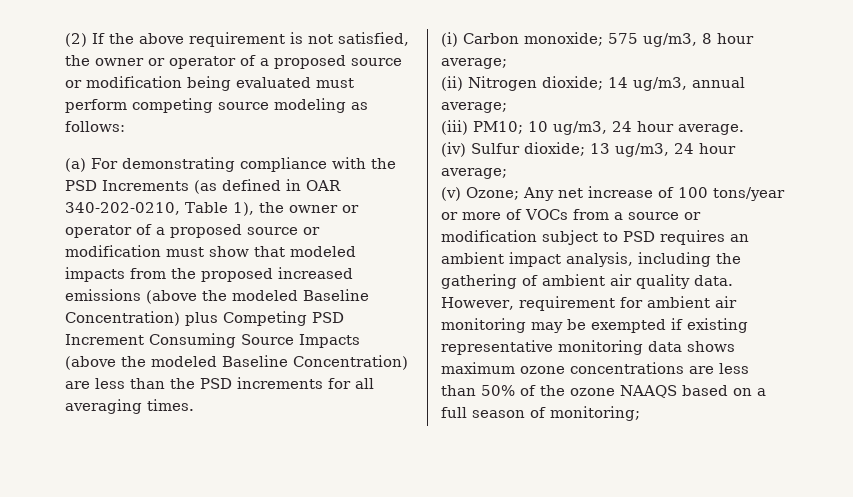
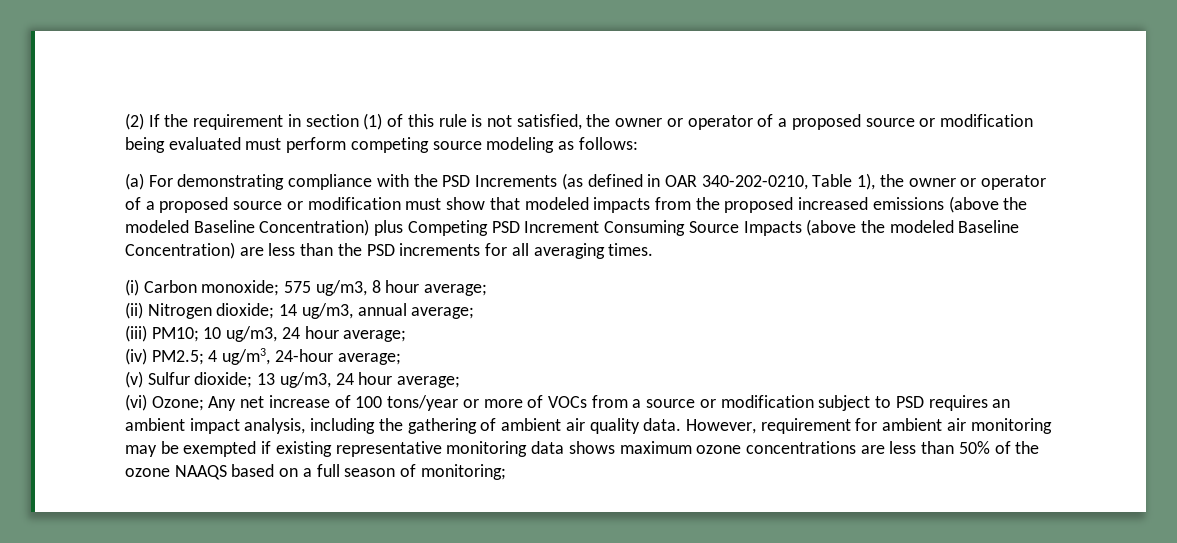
- (2) If the above requirement is not satisfied, the owner or operator of a proposed source or modification being evaluated must perform competing source modeling as follows:
+ (2) If the requirement in section (1) of this rule is not satisfied, the owner or operator of a proposed source or modification being evaluated must perform competing source modeling as follows:
- (iii) PM10; 10 ug/m3, 24 hour average.
+ (iii) PM10; 10 ug/m3, 24 hour average;
- (iv) Sulfur dioxide; 13 ug/m3, 24 hour average;
+ (iv) PM2.5; 4 ug/m3, 24-hour average;
+ (v) Sulfur dioxide; 13 ug/m3, 24 hour average;
- (v) Ozone; Any net increase of 100 tons/year or more of VOCs from a source or modification subject to PSD requires an ambient impact analysis, including the gathering of ambient air quality data.
+ (vi) Ozone; Any net increase of 100 tons/year or more of VOCs from a source or modification subject to PSD requires an ambient impact analysis, including the gathering of ambient air quality data.

